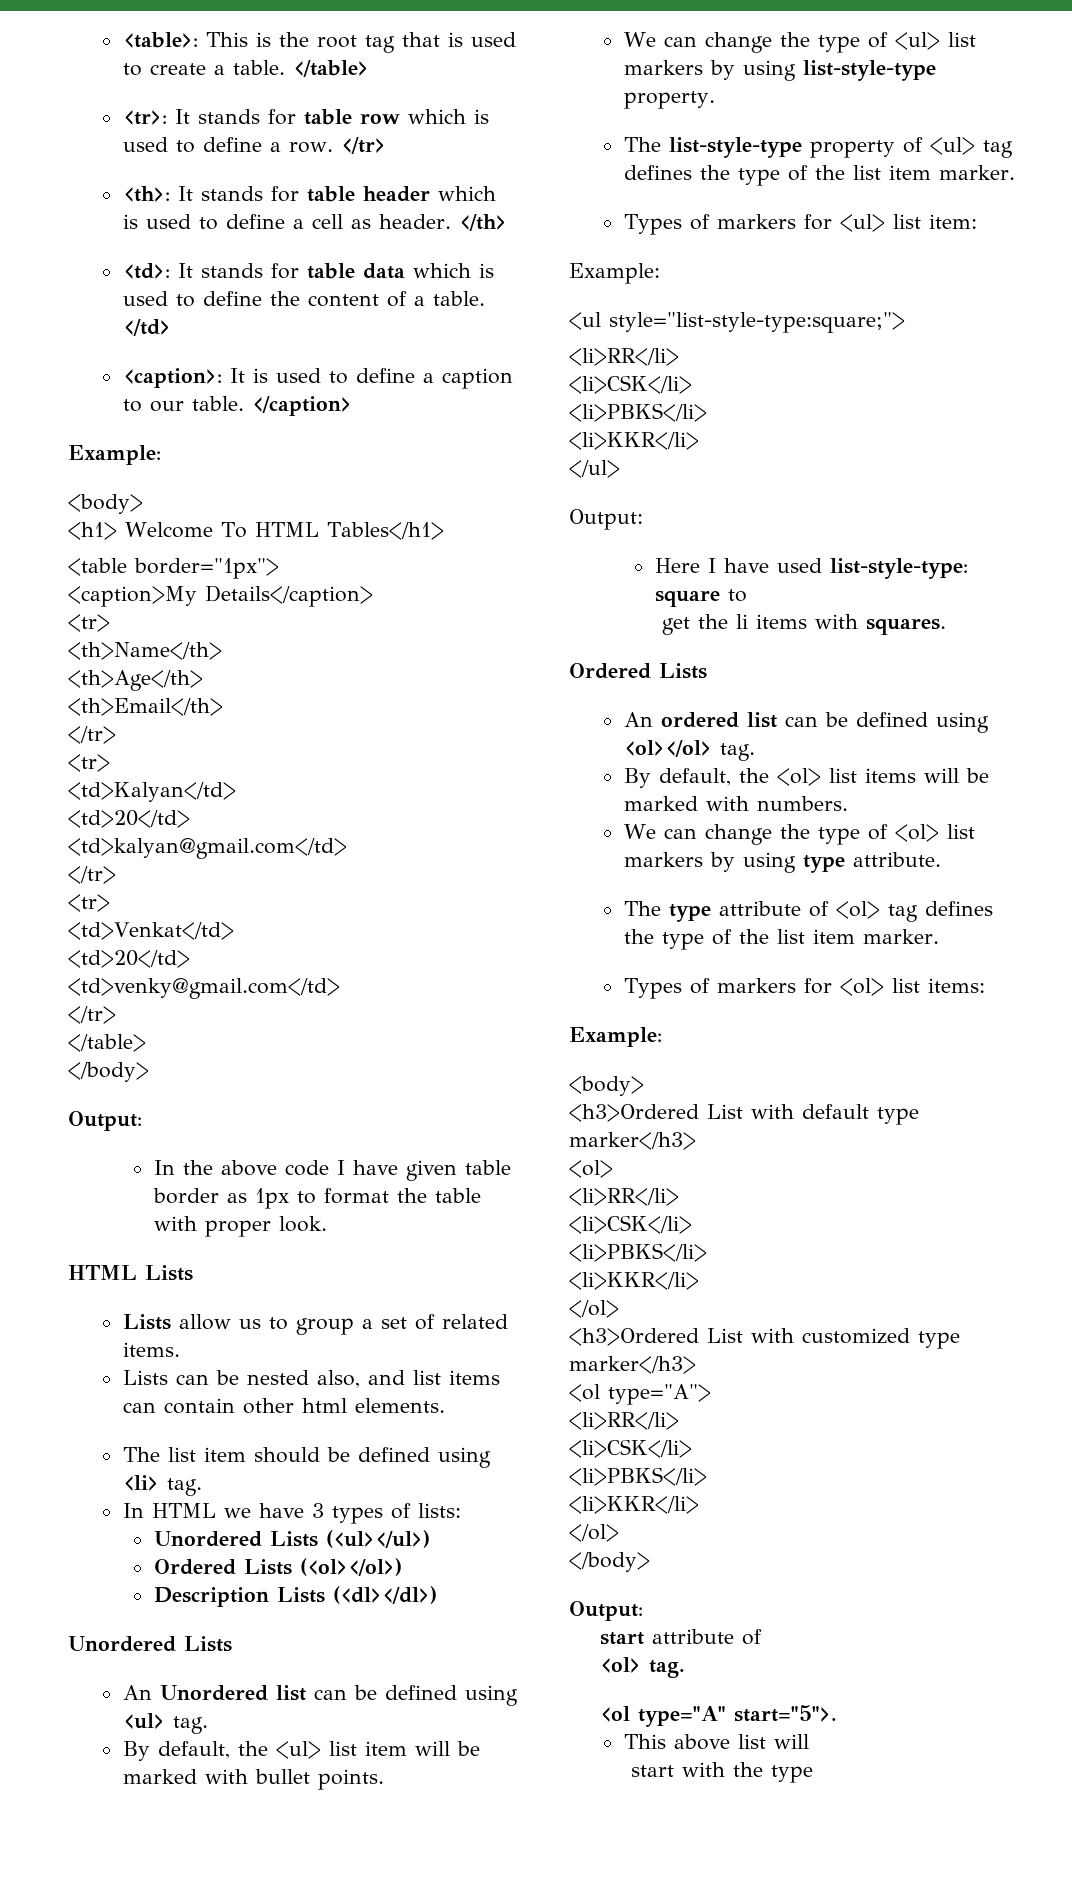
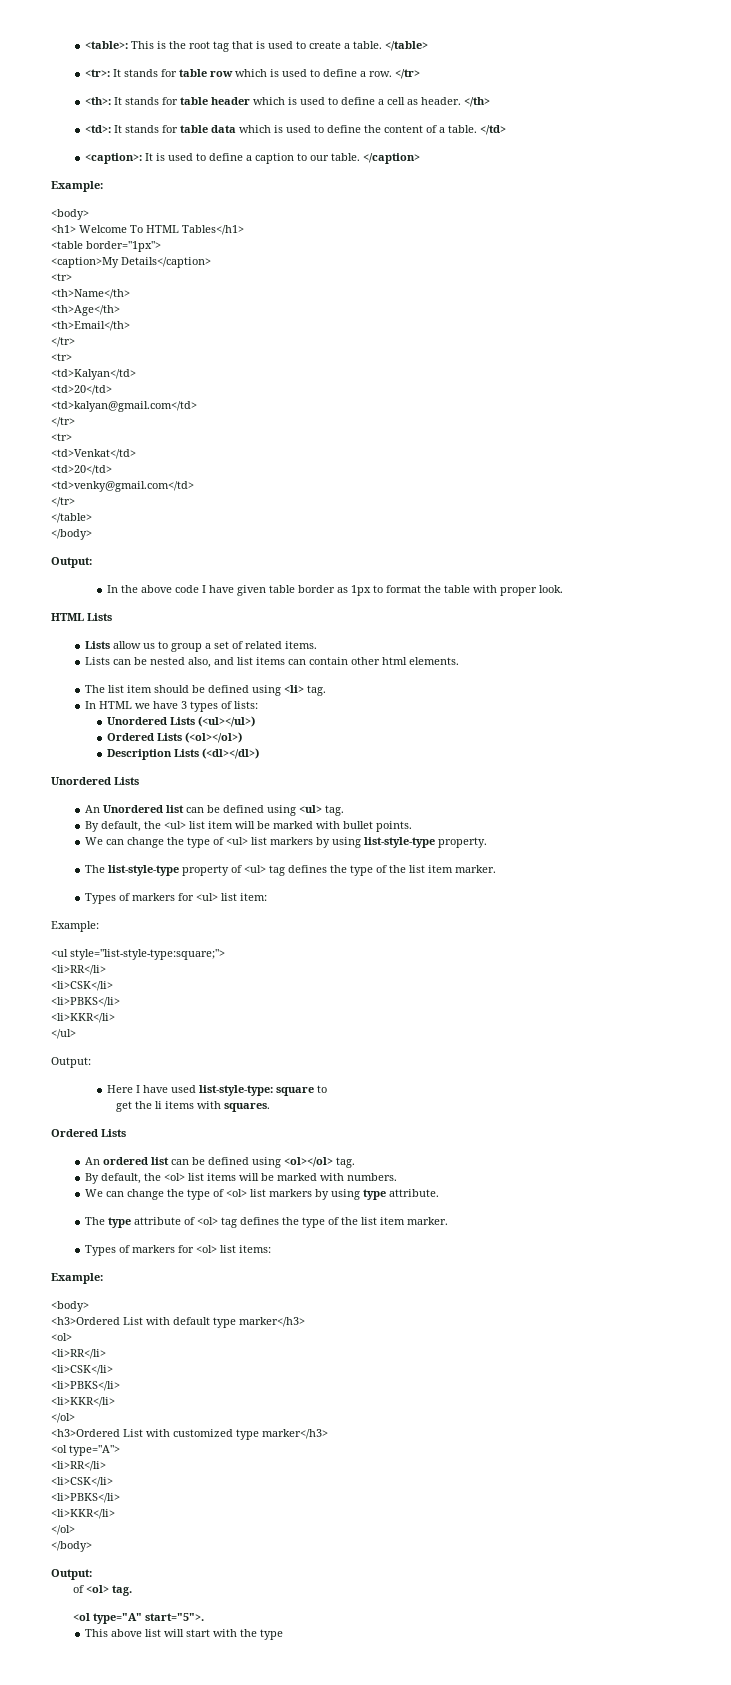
- start attribute of
- <ol> tag.
+ of <ol> tag.
- This above list will
- start with the type
+ This above list will start with the type

